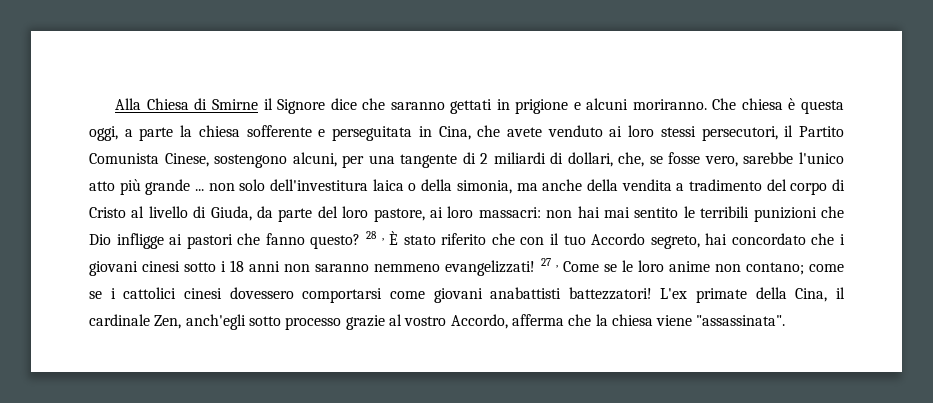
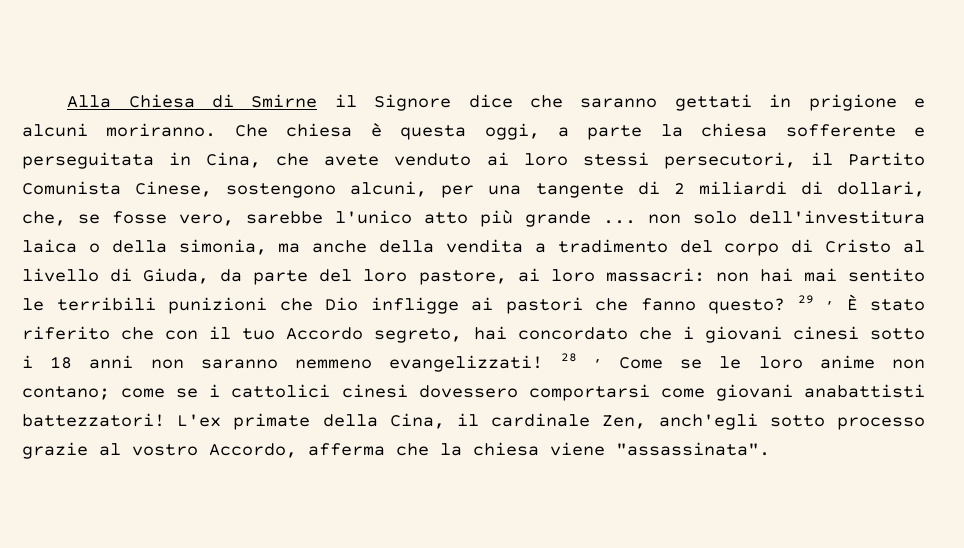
- 28 , È stato riferito che con il tuo Accordo segreto, hai concordato che i giovani cinesi sotto i 18 anni non saranno nemmeno evangelizzati!
+ 29 , È stato riferito che con il tuo Accordo segreto, hai concordato che i giovani cinesi sotto i 18 anni non saranno nemmeno evangelizzati!
- 27 , Come se le loro anime non contano; come se i cattolici cinesi dovessero comportarsi come giovani anabattisti battezzatori!
+ 28 , Come se le loro anime non contano; come se i cattolici cinesi dovessero comportarsi come giovani anabattisti battezzatori!

